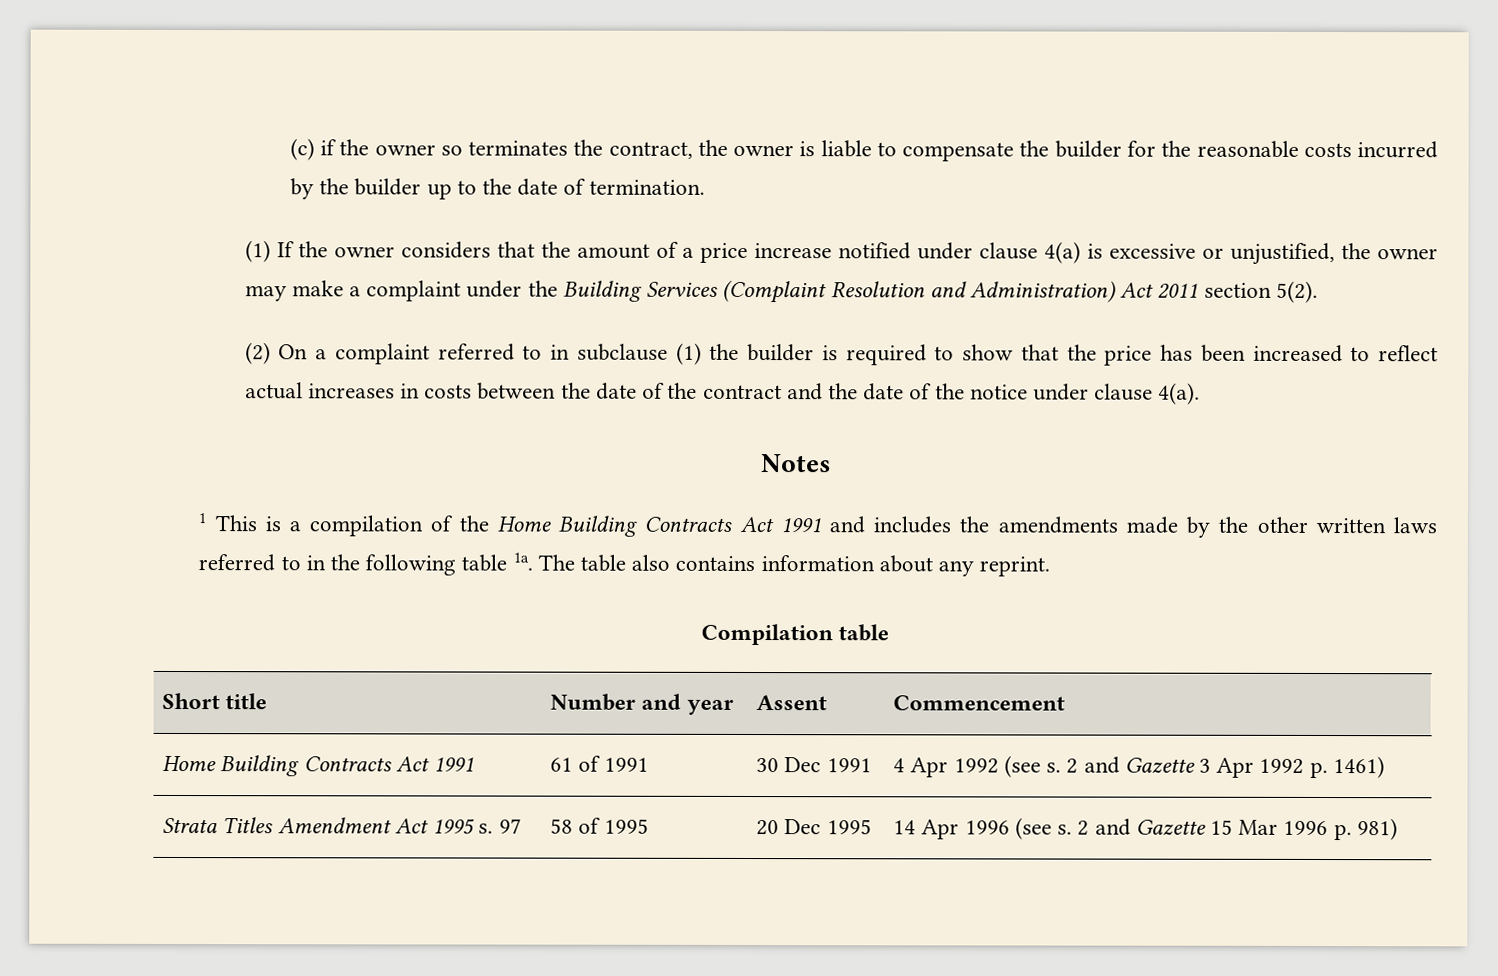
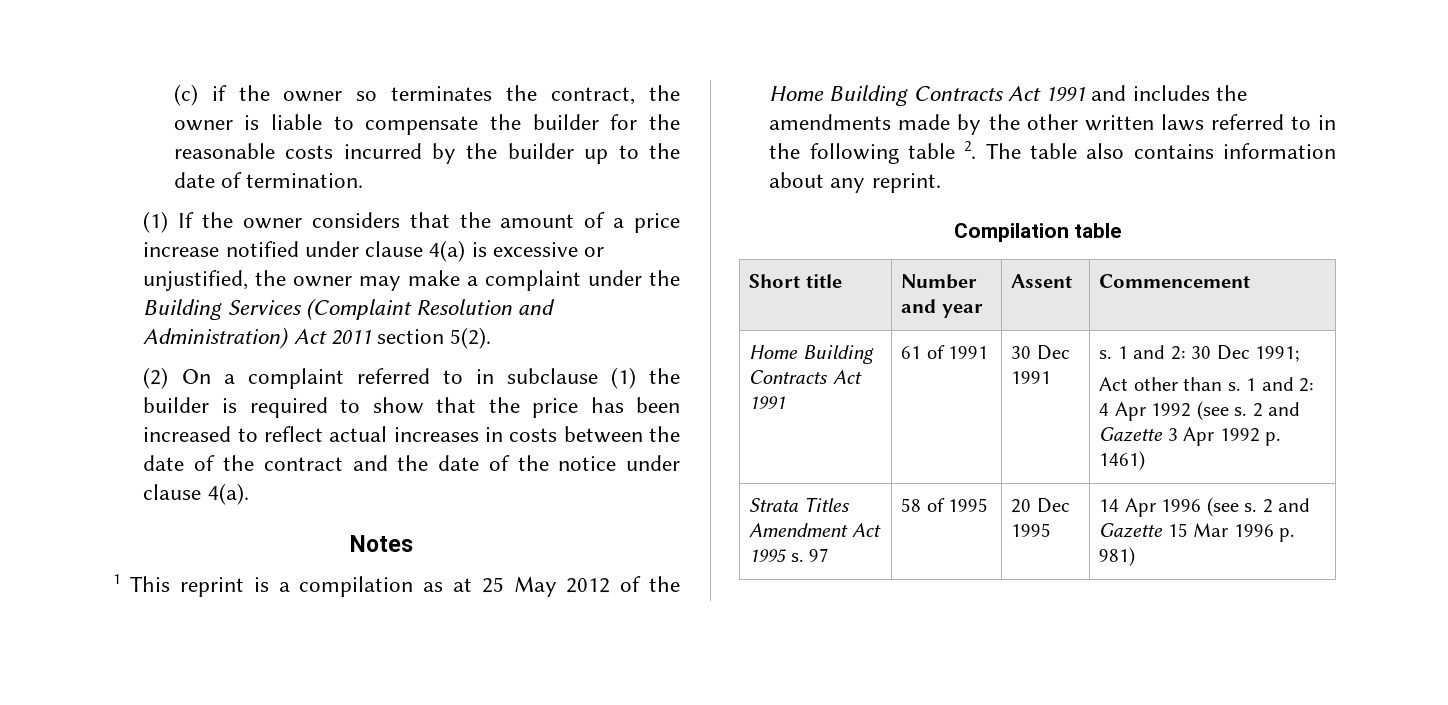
- 1 This is a compilation of the Home Building Contracts Act 1991 and includes the amendments made by the other written laws referred to in the following table 1a. The table also contains information about any reprint.
+ 1 This reprint is a compilation as at 25 May 2012 of the Home Building Contracts Act 1991 and includes the amendments made by the other written laws referred to in the following table 2. The table also contains information about any reprint.
- Home Building Contracts Act 1991 | 61 of 1991 | 30 Dec 1991 | 4 Apr 1992 (see s. 2 and Gazette 3 Apr 1992 p. 1461)
+ Home Building Contracts Act 1991 | 61 of 1991 | 30 Dec 1991 | s. 1 and 2: 30 Dec 1991;
+ Act other than s. 1 and 2: 4 Apr 1992 (see s. 2 and Gazette 3 Apr 1992 p. 1461)

